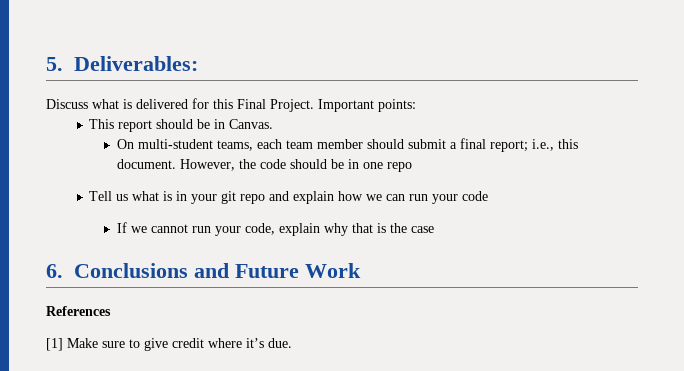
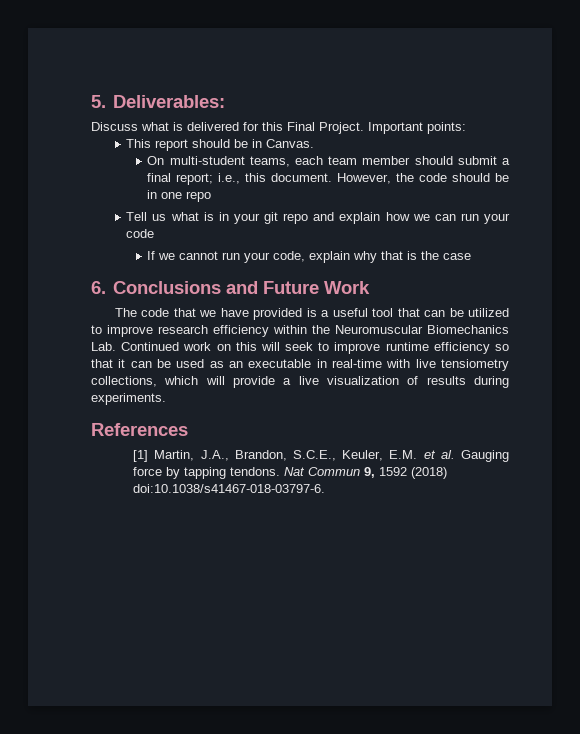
+ The code that we have provided is a useful tool that can be utilized to improve research efficiency within the Neuromuscular Biomechanics Lab. Continued work on this will seek to improve runtime efficiency so that it can be used as an executable in real-time with live tensiometry collections, which will provide a live visualization of results during experiments.
  References
- [1] Make sure to give credit where it’s due.
+ [1] Martin, J.A., Brandon, S.C.E., Keuler, E.M. et al. Gauging force by tapping tendons. Nat Commun 9, 1592 (2018) doi:10.1038/s41467-018-03797-6.

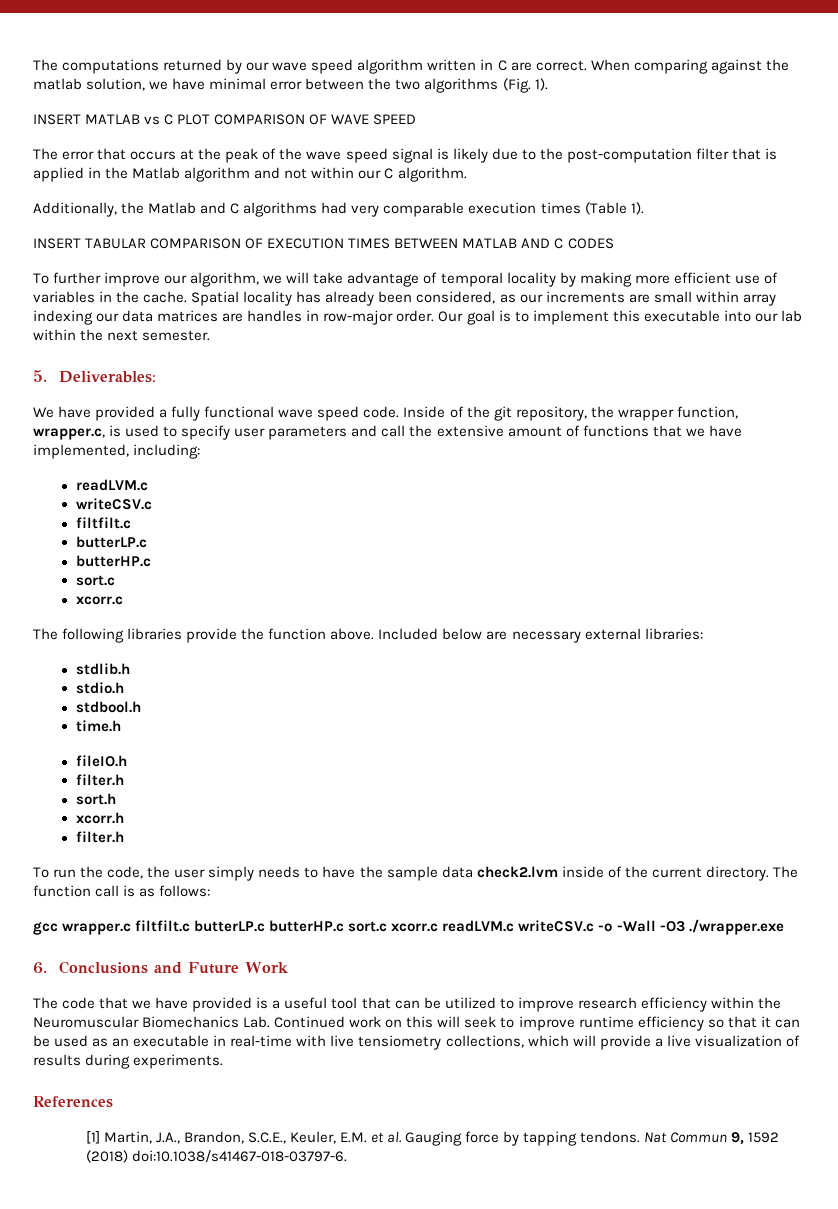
+ The computations returned by our wave speed algorithm written in C are correct. When comparing against the matlab solution, we have minimal error between the two algorithms (Fig. 1).
+ INSERT MATLAB vs C PLOT COMPARISON OF WAVE SPEED
+ The error that occurs at the peak of the wave speed signal is likely due to the post-computation filter that is applied in the Matlab algorithm and not within our C algorithm.
+ Additionally, the Matlab and C algorithms had very comparable execution times (Table 1).
+ INSERT TABULAR COMPARISON OF EXECUTION TIMES BETWEEN MATLAB AND C CODES
+ To further improve our algorithm, we will take advantage of temporal locality by making more efficient use of variables in the cache. Spatial locality has already been considered, as our increments are small within array indexing our data matrices are handles in row-major order. Our goal is to implement this executable into our lab within the next semester.
  5. Deliverables:
- Discuss what is delivered for this Final Project. Important points:
- This report should be in Canvas.
- On multi-student teams, each team member should submit a final report; i.e., this document. However, the code should be in one repo
- Tell us what is in your git repo and explain how we can run your code
- If we cannot run your code, explain why that is the case
+ We have provided a fully functional wave speed code. Inside of the git repository, the wrapper function, wrapper.c, is used to specify user parameters and call the extensive amount of functions that we have implemented, including:
+ readLVM.c
+ writeCSV.c
+ filtfilt.c
+ butterLP.c
+ butterHP.c
+ sort.c
+ xcorr.c
+ The following libraries provide the function above. Included below are necessary external libraries:
+ stdlib.h
+ stdio.h
+ stdbool.h
+ time.h
+ fileIO.h
+ filter.h
+ sort.h
+ xcorr.h
+ filter.h
+ To run the code, the user simply needs to have the sample data check2.lvm inside of the current directory. The function call is as follows:
+ gcc wrapper.c filtfilt.c butterLP.c butterHP.c sort.c xcorr.c readLVM.c writeCSV.c -o -Wall -O3 ./wrapper.exe

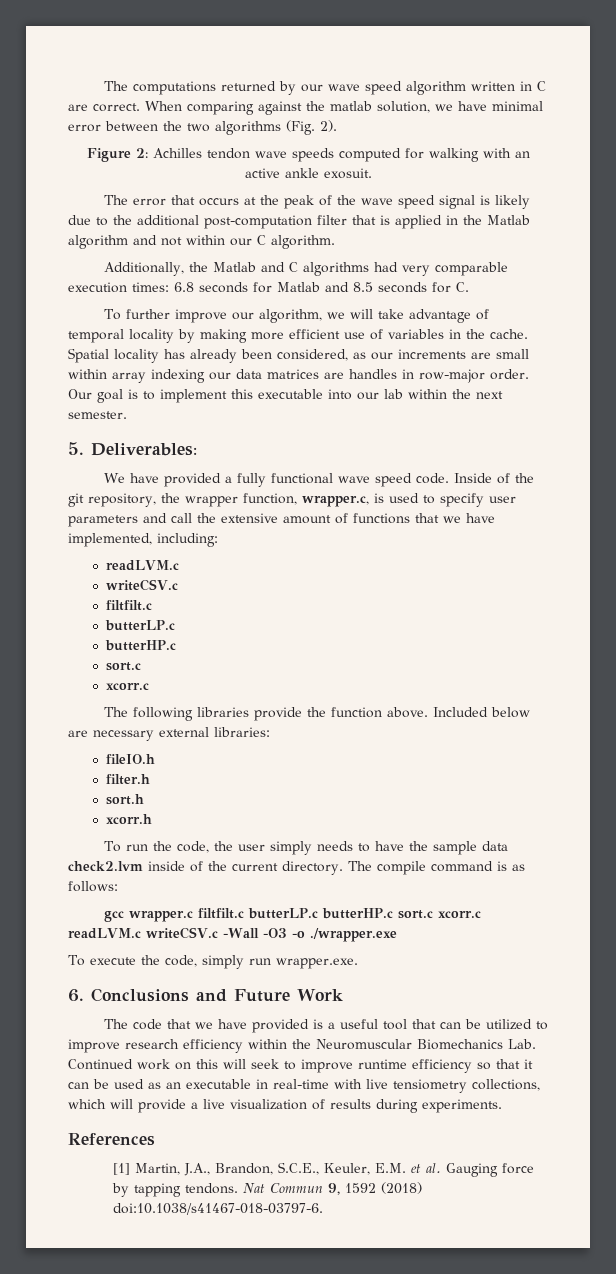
- When comparing against the matlab solution, we have minimal error between the two algorithms (Fig. 1).
- INSERT MATLAB vs C PLOT COMPARISON OF WAVE SPEED
+ When comparing against the matlab solution, we have minimal error between the two algorithms (Fig. 2).
+ Figure 2: Achilles tendon wave speeds computed for walking with an active ankle exosuit.
- The error that occurs at the peak of the wave speed signal is likely due to the post-computation filter that is applied in the Matlab algorithm and not within our C algorithm.
+ The error that occurs at the peak of the wave speed signal is likely due to the additional post-computation filter that is applied in the Matlab algorithm and not within our C algorithm.
- Additionally, the Matlab and C algorithms had very comparable execution times (Table 1).
- INSERT TABULAR COMPARISON OF EXECUTION TIMES BETWEEN MATLAB AND C CODES
+ Additionally, the Matlab and C algorithms had very comparable execution times: 6.8 seconds for Matlab and 8.5 seconds for C.
- stdlib.h
- stdio.h
- stdbool.h
- time.h
  xcorr.h
- filter.h
- The function call is as follows:
+ The compile command is as follows:
- gcc wrapper.c filtfilt.c butterLP.c butterHP.c sort.c xcorr.c readLVM.c writeCSV.c -o -Wall -O3 ./wrapper.exe
+ gcc wrapper.c filtfilt.c butterLP.c butterHP.c sort.c xcorr.c readLVM.c writeCSV.c -Wall -O3 -o ./wrapper.exe
+ To execute the code, simply run wrapper.exe.

